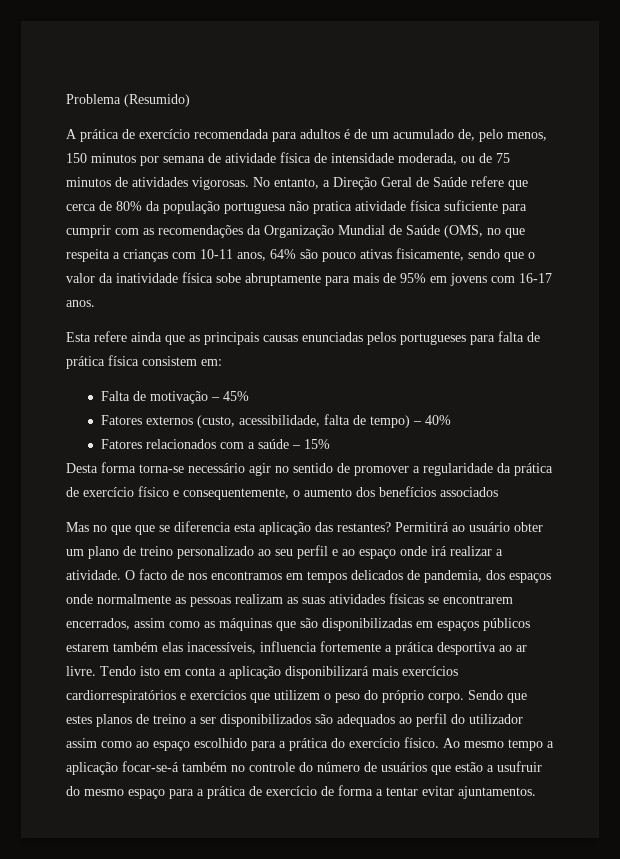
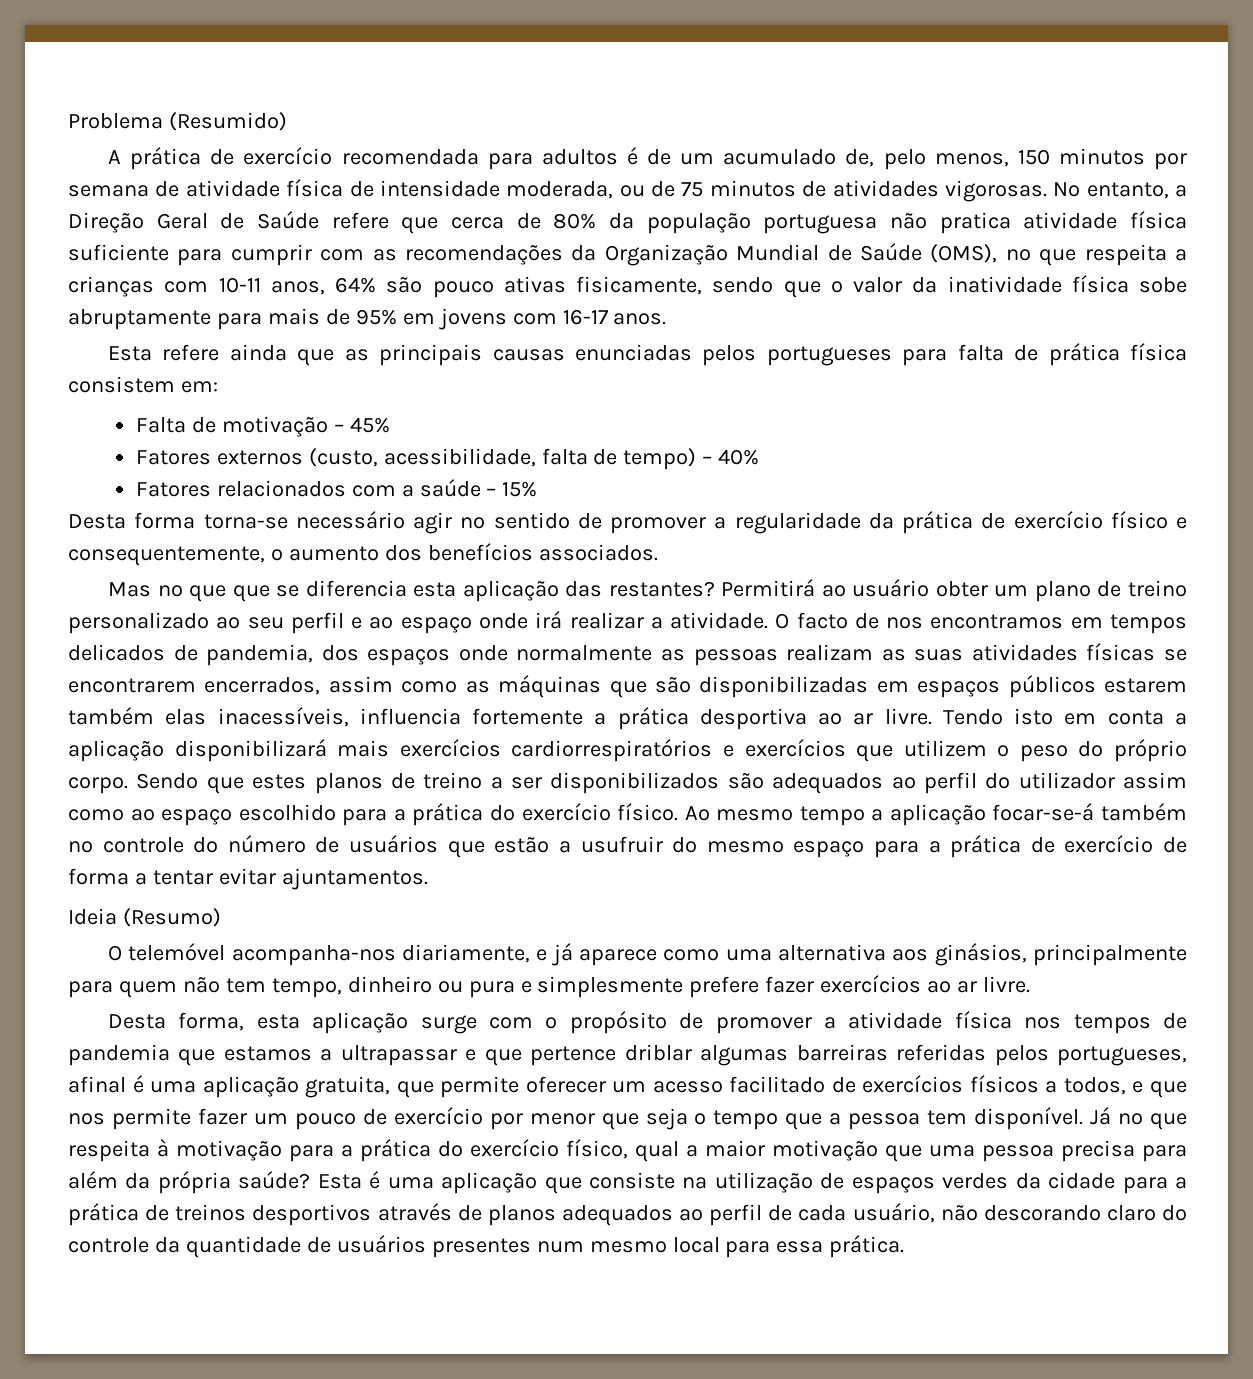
- No entanto, a Direção Geral de Saúde refere que cerca de 80% da população portuguesa não pratica atividade física suficiente para cumprir com as recomendações da Organização Mundial de Saúde (OMS, no que respeita a crianças com 10-11 anos, 64% são pouco ativas fisicamente, sendo que o valor da inatividade física sobe abruptamente para mais de 95% em jovens com 16-17 anos.
+ No entanto, a Direção Geral de Saúde refere que cerca de 80% da população portuguesa não pratica atividade física suficiente para cumprir com as recomendações da Organização Mundial de Saúde (OMS), no que respeita a crianças com 10-11 anos, 64% são pouco ativas fisicamente, sendo que o valor da inatividade física sobe abruptamente para mais de 95% em jovens com 16-17 anos.
- Desta forma torna-se necessário agir no sentido de promover a regularidade da prática de exercício físico e consequentemente, o aumento dos benefícios associados
+ Desta forma torna-se necessário agir no sentido de promover a regularidade da prática de exercício físico e consequentemente, o aumento dos benefícios associados.
+ Ideia (Resumo)
+ O telemóvel acompanha-nos diariamente, e já aparece como uma alternativa aos ginásios, principalmente para quem não tem tempo, dinheiro ou pura e simplesmente prefere fazer exercícios ao ar livre.
+ Desta forma, esta aplicação surge com o propósito de promover a atividade física nos tempos de pandemia que estamos a ultrapassar e que pertence driblar algumas barreiras referidas pelos portugueses, afinal é uma aplicação gratuita, que permite oferecer um acesso facilitado de exercícios físicos a todos, e que nos permite fazer um pouco de exercício por menor que seja o tempo que a pessoa tem disponível. Já no que respeita à motivação para a prática do exercício físico, qual a maior motivação que uma pessoa precisa para além da própria saúde? Esta é uma aplicação que consiste na utilização de espaços verdes da cidade para a prática de treinos desportivos através de planos adequados ao perfil de cada usuário, não descorando claro do controle da quantidade de usuários presentes num mesmo local para essa prática.

